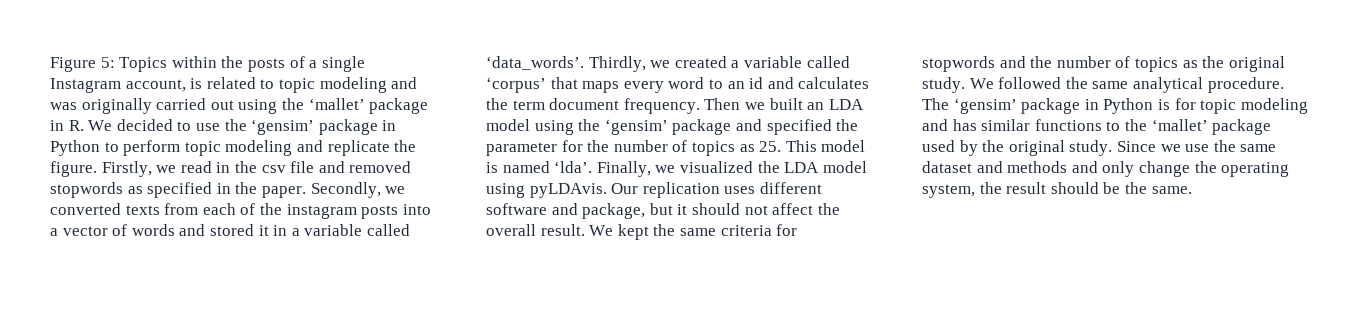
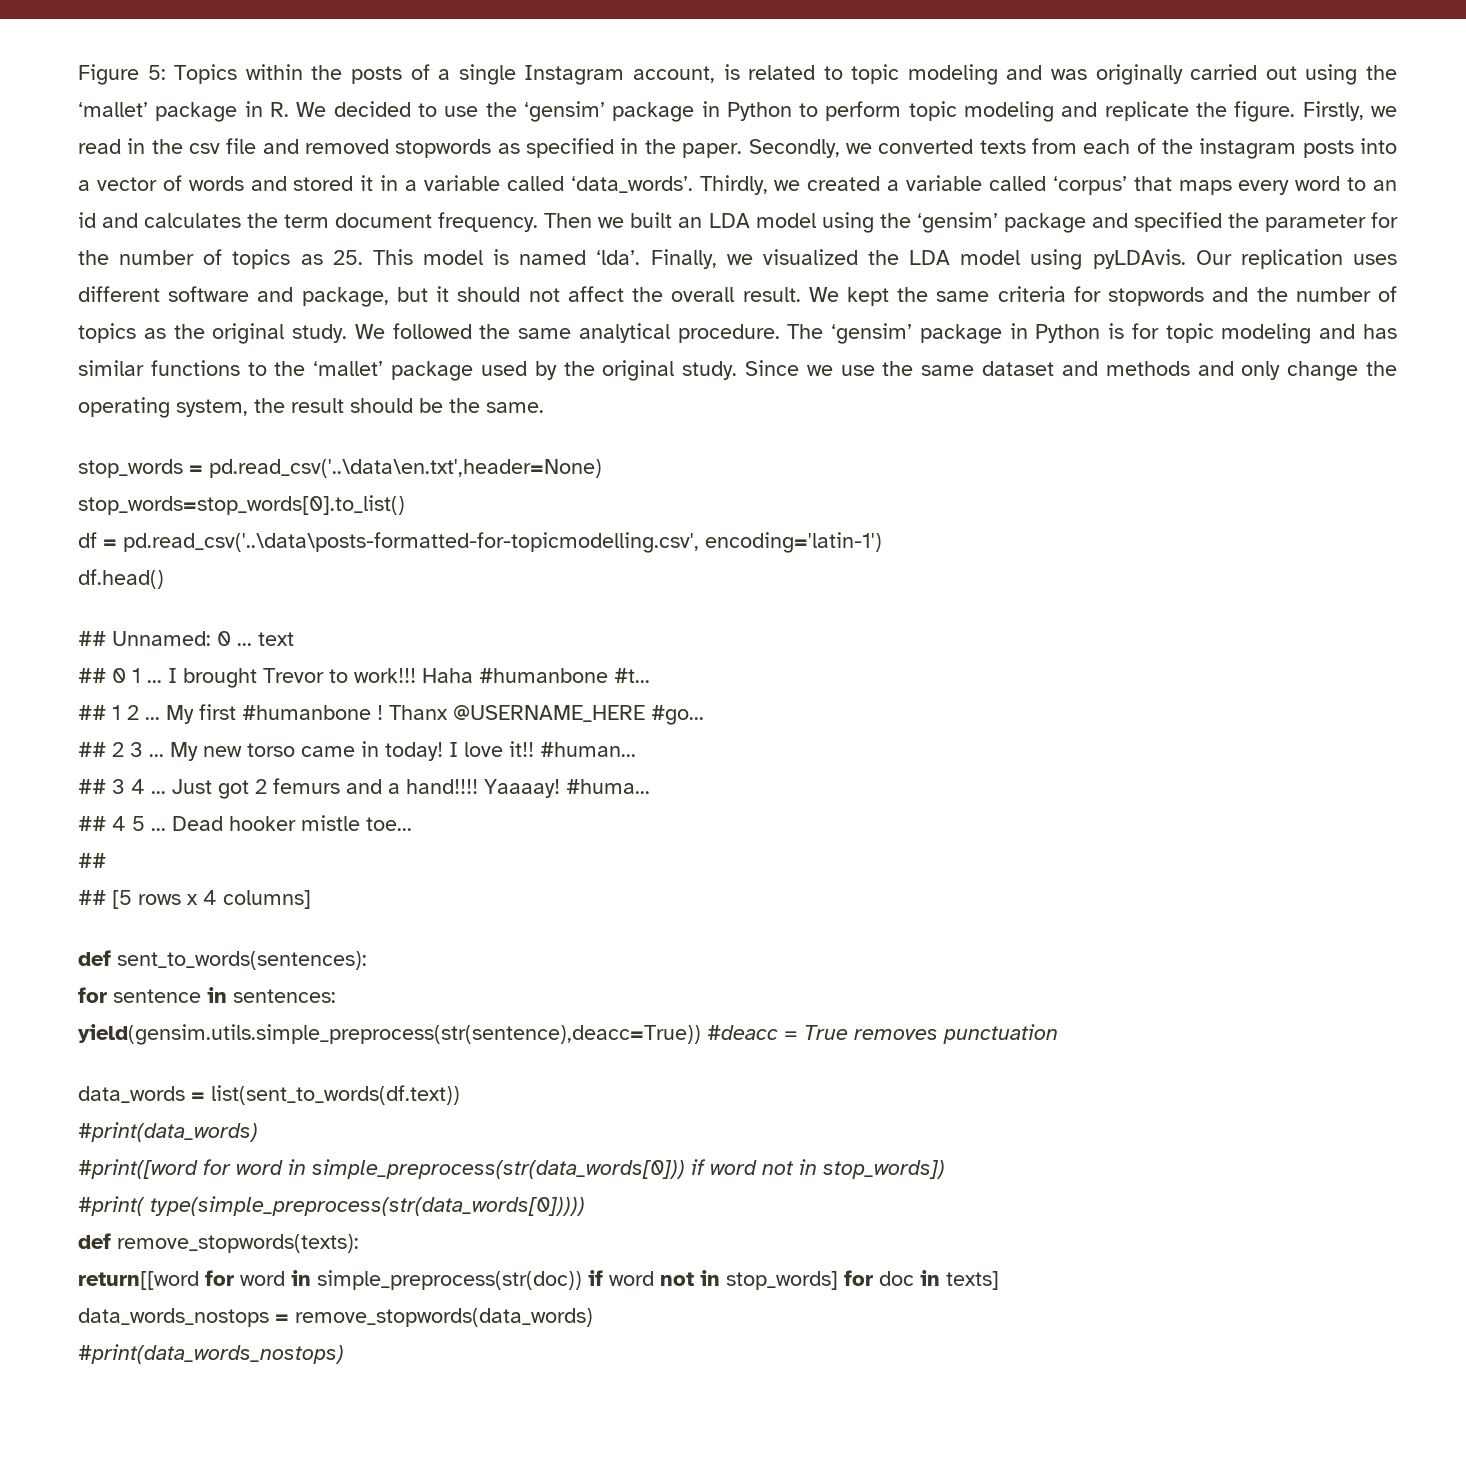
+ stop_words = pd.read_csv('..\data\en.txt',header=None)
+ stop_words=stop_words[0].to_list()
+ df = pd.read_csv('..\data\posts-formatted-for-topicmodelling.csv', encoding='latin-1')
+ df.head()
+ ## Unnamed: 0 ... text
+ ## 0 1 ... I brought Trevor to work!!! Haha #humanbone #t...
+ ## 1 2 ... My first #humanbone ! Thanx @USERNAME_HERE #go...
+ ## 2 3 ... My new torso came in today! I love it!! #human...
+ ## 3 4 ... Just got 2 femurs and a hand!!!! Yaaaay! #huma...
+ ## 4 5 ... Dead hooker mistle toe...
+ ##
+ ## [5 rows x 4 columns]
+ def sent_to_words(sentences):
+ for sentence in sentences:
+ yield(gensim.utils.simple_preprocess(str(sentence),deacc=True)) #deacc = True removes punctuation
+ data_words = list(sent_to_words(df.text))
+ #print(data_words)
+ #print([word for word in simple_preprocess(str(data_words[0])) if word not in stop_words])
+ #print( type(simple_preprocess(str(data_words[0]))))
+ def remove_stopwords(texts):
+ return[[word for word in simple_preprocess(str(doc)) if word not in stop_words] for doc in texts]
+ data_words_nostops = remove_stopwords(data_words)
+ #print(data_words_nostops)

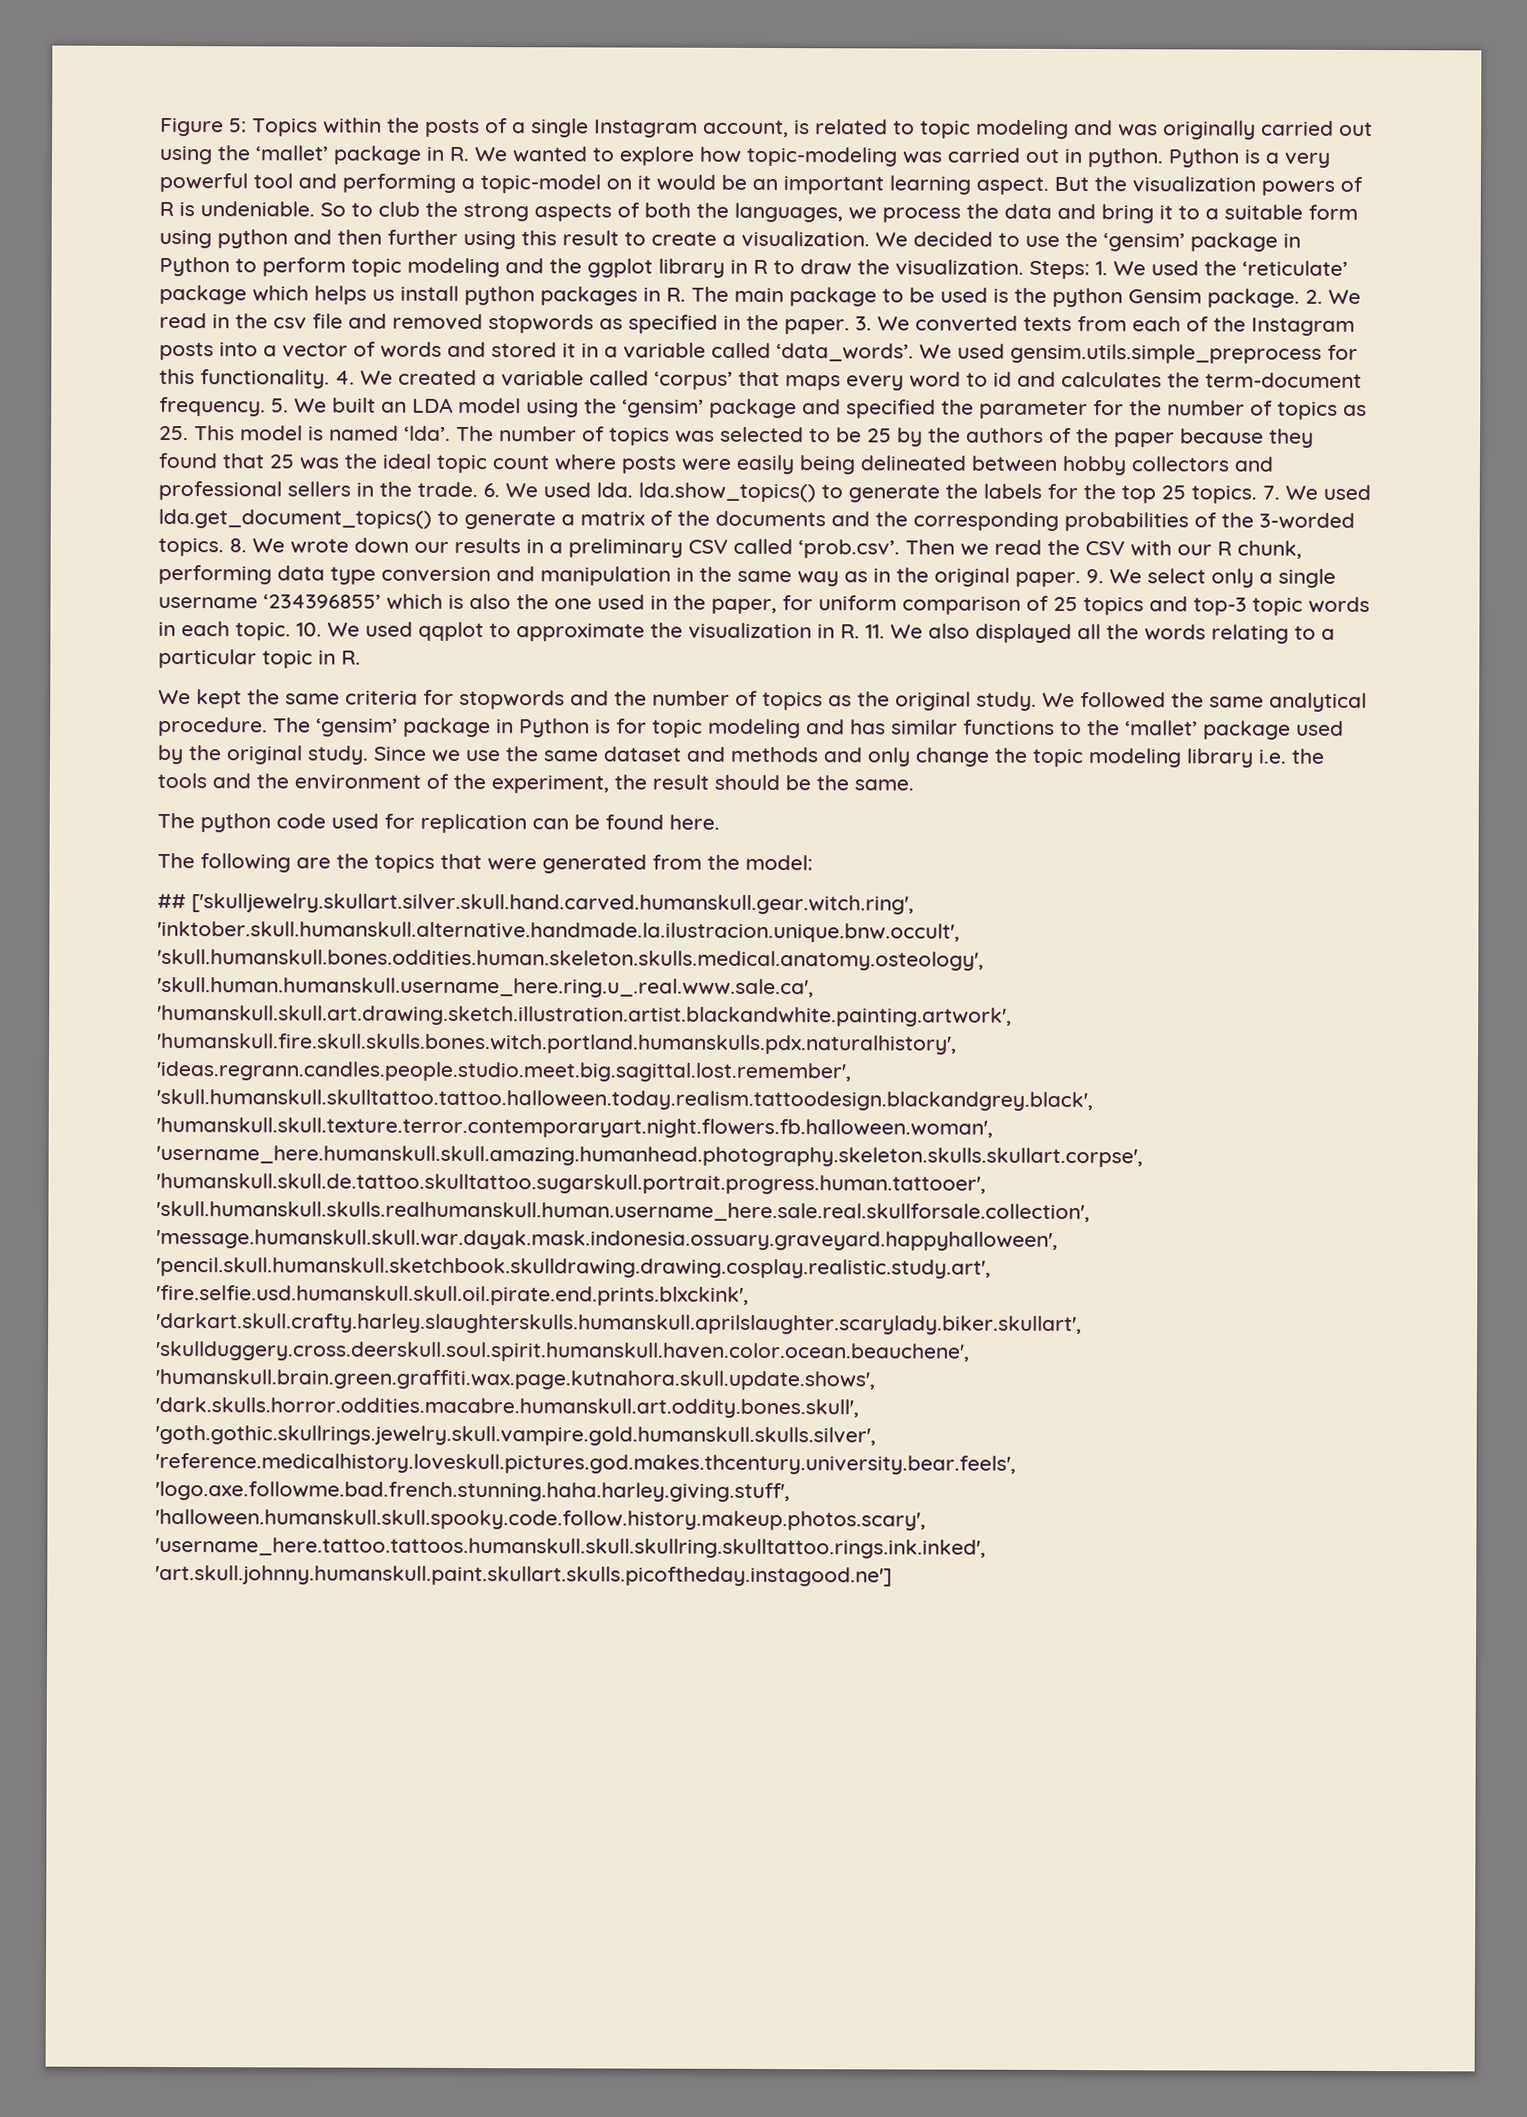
- Figure 5: Topics within the posts of a single Instagram account, is related to topic modeling and was originally carried out using the ‘mallet’ package in R. We decided to use the ‘gensim’ package in Python to perform topic modeling and replicate the figure. Firstly, we read in the csv file and removed stopwords as specified in the paper.
+ Figure 5: Topics within the posts of a single Instagram account, is related to topic modeling and was originally carried out using the ‘mallet’ package in R. We wanted to explore how topic-modeling was carried out in python. Python is a very powerful tool and performing a topic-model on it would be an important learning aspect. But the visualization powers of R is undeniable. So to club the strong aspects of both the languages, we process the data and bring it to a suitable form using python and then further using this result to create a visualization. We decided to use the ‘gensim’ package in Python to perform topic modeling and the ggplot library in R to draw the visualization. Steps: 1. We used the ‘reticulate’ package which helps us install python packages in R. The main package to be used is the python Gensim package. 2. We read in the csv file and removed stopwords as specified in the paper.
- Secondly, we converted texts from each of the instagram posts into a vector of words and stored it in a variable called ‘data_words’.
+ 3. We converted texts from each of the Instagram posts into a vector of words and stored it in a variable called ‘data_words’.
- Thirdly, we created a variable called ‘corpus’ that maps every word to an id and calculates the term document frequency. Then we built an LDA model using the ‘gensim’ package and specified the parameter for the number of topics as 25. This model is named ‘lda’.
+ We used gensim.utils.simple_preprocess for this functionality. 4. We created a variable called ‘corpus’ that maps every word to id and calculates the term-document frequency. 5. We built an LDA model using the ‘gensim’ package and specified the parameter for the number of topics as 25. This model is named ‘lda’.
- Finally, we visualized the LDA model using pyLDAvis. Our replication uses different software and package, but it should not affect the overall result. We kept the same criteria for stopwords and the number of topics as the original study.
+ The number of topics was selected to be 25 by the authors of the paper because they found that 25 was the ideal topic count where posts were easily being delineated between hobby collectors and professional sellers in the trade. 6. We used lda. lda.show_topics() to generate the labels for the top 25 topics. 7. We used lda.get_document_topics() to generate a matrix of the documents and the corresponding probabilities of the 3-worded topics. 8. We wrote down our results in a preliminary CSV called ‘prob.csv’. Then we read the CSV with our R chunk, performing data type conversion and manipulation in the same way as in the original paper. 9. We select only a single username ‘234396855’ which is also the one used in the paper, for uniform comparison of 25 topics and top-3 topic words in each topic. 10. We used qqplot to approximate the visualization in R. 11. We also displayed all the words relating to a particular topic in R.
+ We kept the same criteria for stopwords and the number of topics as the original study.
- Since we use the same dataset and methods and only change the operating system, the result should be the same.
+ Since we use the same dataset and methods and only change the topic modeling library i.e. the tools and the environment of the experiment, the result should be the same.
- stop_words = pd.read_csv('..\data\en.txt',header=None)
- stop_words=stop_words[0].to_list()
- df = pd.read_csv('..\data\posts-formatted-for-topicmodelling.csv', encoding='latin-1')
- df.head()
- ## Unnamed: 0 ... text
- ## 0 1 ... I brought Trevor to work!!! Haha #humanbone #t...
- ## 1 2 ... My first #humanbone ! Thanx @USERNAME_HERE #go...
- ## 2 3 ... My new torso came in today! I love it!! #human...
- ## 3 4 ... Just got 2 femurs and a hand!!!! Yaaaay! #huma...
- ## 4 5 ... Dead hooker mistle toe...
- ##
- ## [5 rows x 4 columns]
- def sent_to_words(sentences):
- for sentence in sentences:
- yield(gensim.utils.simple_preprocess(str(sentence),deacc=True)) #deacc = True removes punctuation
- data_words = list(sent_to_words(df.text))
- #print(data_words)
- #print([word for word in simple_preprocess(str(data_words[0])) if word not in stop_words])
- #print( type(simple_preprocess(str(data_words[0]))))
- def remove_stopwords(texts):
- return[[word for word in simple_preprocess(str(doc)) if word not in stop_words] for doc in texts]
- data_words_nostops = remove_stopwords(data_words)
- #print(data_words_nostops)
+ The python code used for replication can be found here.
+ The following are the topics that were generated from the model:
+ ## ['skulljewelry.skullart.silver.skull.hand.carved.humanskull.gear.witch.ring', 'inktober.skull.humanskull.alternative.handmade.la.ilustracion.unique.bnw.occult', 'skull.humanskull.bones.oddities.human.skeleton.skulls.medical.anatomy.osteology', 'skull.human.humanskull.username_here.ring.u_.real.www.sale.ca', 'humanskull.skull.art.drawing.sketch.illustration.artist.blackandwhite.painting.artwork', 'humanskull.fire.skull.skulls.bones.witch.portland.humanskulls.pdx.naturalhistory', 'ideas.regrann.candles.people.studio.meet.big.sagittal.lost.remember', 'skull.humanskull.skulltattoo.tattoo.halloween.today.realism.tattoodesign.blackandgrey.black', 'humanskull.skull.texture.terror.contemporaryart.night.flowers.fb.halloween.woman', 'username_here.humanskull.skull.amazing.humanhead.photography.skeleton.skulls.skullart.corpse', 'humanskull.skull.de.tattoo.skulltattoo.sugarskull.portrait.progress.human.tattooer', 'skull.humanskull.skulls.realhumanskull.human.username_here.sale.real.skullforsale.collection', 'message.humanskull.skull.war.dayak.mask.indonesia.ossuary.graveyard.happyhalloween', 'pencil.skull.humanskull.sketchbook.skulldrawing.drawing.cosplay.realistic.study.art', 'fire.selfie.usd.humanskull.skull.oil.pirate.end.prints.blxckink', 'darkart.skull.crafty.harley.slaughterskulls.humanskull.aprilslaughter.scarylady.biker.skullart', 'skullduggery.cross.deerskull.soul.spirit.humanskull.haven.color.ocean.beauchene', 'humanskull.brain.green.graffiti.wax.page.kutnahora.skull.update.shows', 'dark.skulls.horror.oddities.macabre.humanskull.art.oddity.bones.skull', 'goth.gothic.skullrings.jewelry.skull.vampire.gold.humanskull.skulls.silver', 'reference.medicalhistory.loveskull.pictures.god.makes.thcentury.university.bear.feels', 'logo.axe.followme.bad.french.stunning.haha.harley.giving.stuff', 'halloween.humanskull.skull.spooky.code.follow.history.makeup.photos.scary', 'username_here.tattoo.tattoos.humanskull.skull.skullring.skulltattoo.rings.ink.inked', 'art.skull.johnny.humanskull.paint.skullart.skulls.picoftheday.instagood.ne']

